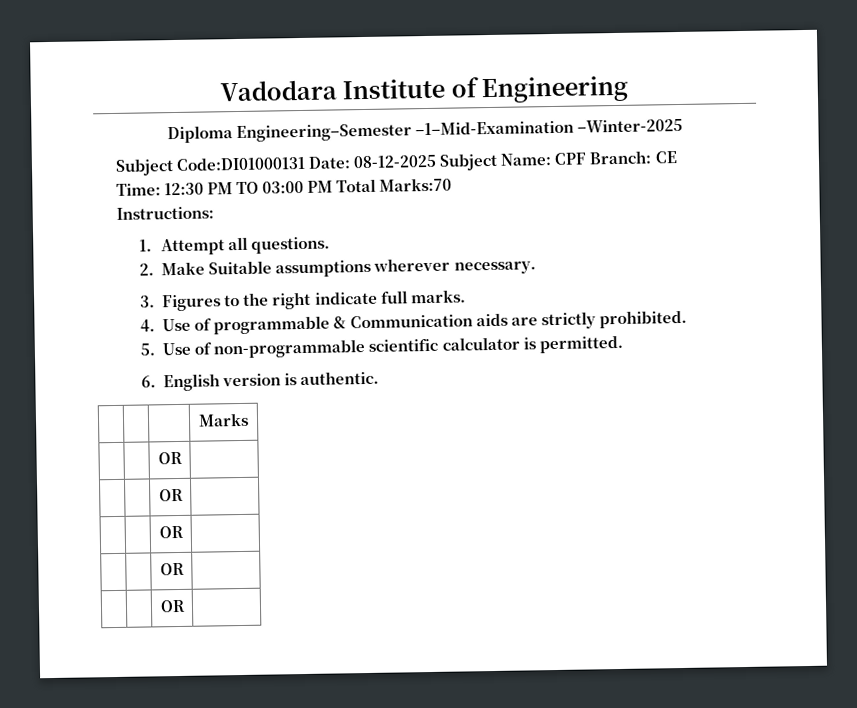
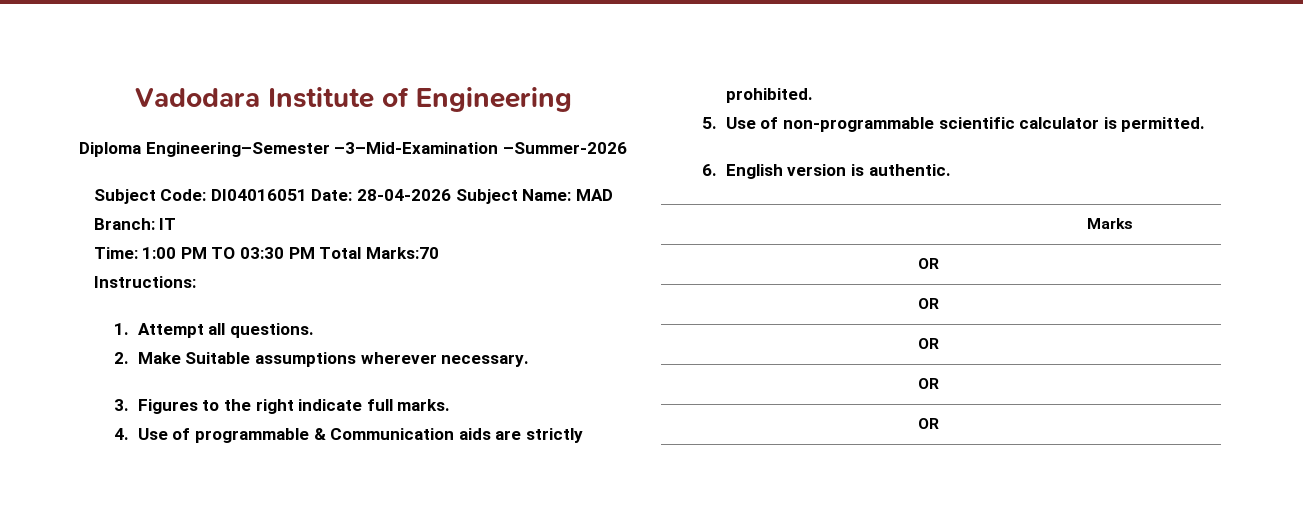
- Diploma Engineering–Semester –1–Mid-Examination –Winter-2025
- Subject Code:DI01000131 Date: 08-12-2025 Subject Name: CPF Branch: CE
+ Diploma Engineering–Semester –3–Mid-Examination –Summer-2026
+ Subject Code: DI04016051 Date: 28-04-2026 Subject Name: MAD Branch: IT
- Time: 12:30 PM TO 03:00 PM Total Marks:70
+ Time: 1:00 PM TO 03:30 PM Total Marks:70

